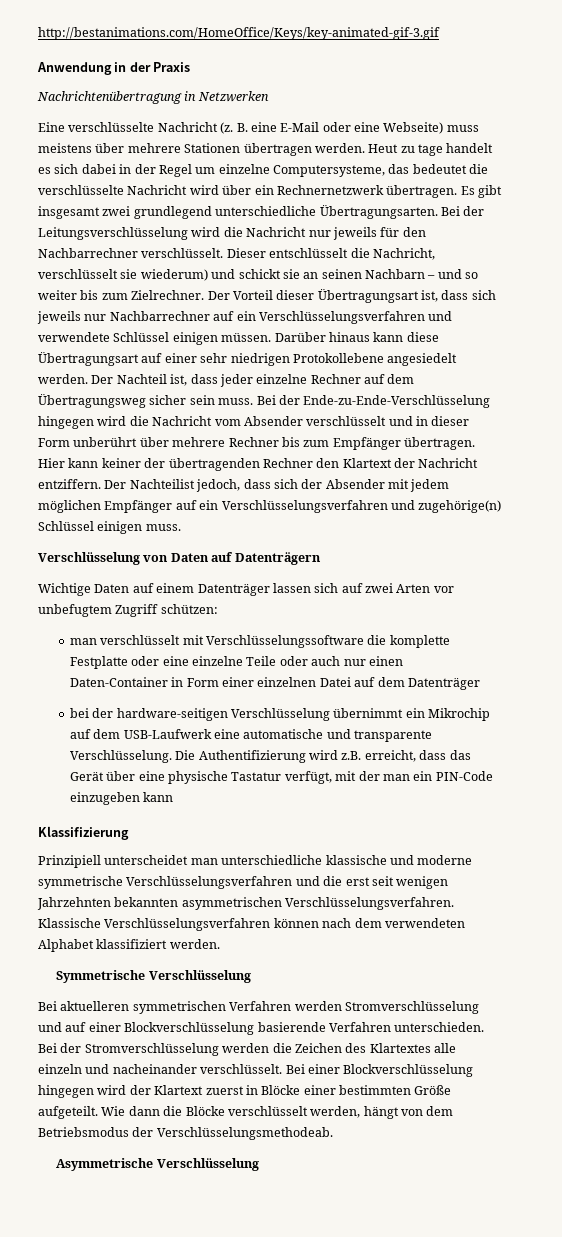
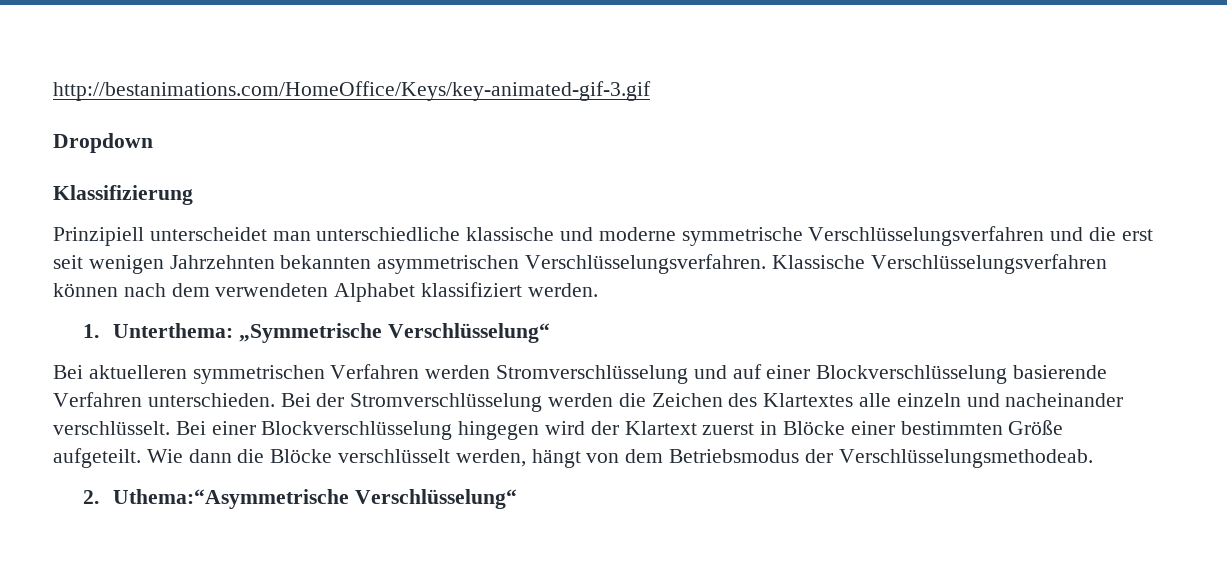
- Anwendung in der Praxis
- Nachrichtenübertragung in Netzwerken
- Eine verschlüsselte Nachricht (z. B. eine E-Mail oder eine Webseite) muss meistens über mehrere Stationen übertragen werden. Heut zu tage handelt es sich dabei in der Regel um einzelne Computersysteme, das bedeutet die verschlüsselte Nachricht wird über ein Rechnernetzwerk übertragen. Es gibt insgesamt zwei grundlegend unterschiedliche Übertragungsarten. Bei der Leitungsverschlüsselung wird die Nachricht nur jeweils für den Nachbarrechner verschlüsselt. Dieser entschlüsselt die Nachricht, verschlüsselt sie wiederum) und schickt sie an seinen Nachbarn – und so weiter bis zum Zielrechner. Der Vorteil dieser Übertragungsart ist, dass sich jeweils nur Nachbarrechner auf ein Verschlüsselungsverfahren und verwendete Schlüssel einigen müssen. Darüber hinaus kann diese Übertragungsart auf einer sehr niedrigen Protokollebene angesiedelt werden. Der Nachteil ist, dass jeder einzelne Rechner auf dem Übertragungsweg sicher sein muss. Bei der Ende-zu-Ende-Verschlüsselung hingegen wird die Nachricht vom Absender verschlüsselt und in dieser Form unberührt über mehrere Rechner bis zum Empfänger übertragen. Hier kann keiner der übertragenden Rechner den Klartext der Nachricht entziffern. Der Nachteilist jedoch, dass sich der Absender mit jedem möglichen Empfänger auf ein Verschlüsselungsverfahren und zugehörige(n) Schlüssel einigen muss.
- Verschlüsselung von Daten auf Datenträgern
- Wichtige Daten auf einem Datenträger lassen sich auf zwei Arten vor unbefugtem Zugriff schützen:
- man verschlüsselt mit Verschlüsselungssoftware die komplette Festplatte oder eine einzelne Teile oder auch nur einen Daten-Container in Form einer einzelnen Datei auf dem Datenträger
- bei der hardware-seitigen Verschlüsselung übernimmt ein Mikrochip auf dem USB-Laufwerk eine automatische und transparente Verschlüsselung. Die Authentifizierung wird z.B. erreicht, dass das Gerät über eine physische Tastatur verfügt, mit der man ein PIN-Code einzugeben kann
+ Dropdown
- Symmetrische Verschlüsselung
+ 1. Unterthema: „Symmetrische Verschlüsselung“
- Asymmetrische Verschlüsselung
+ 2. Uthema:“Asymmetrische Verschlüsselung“

